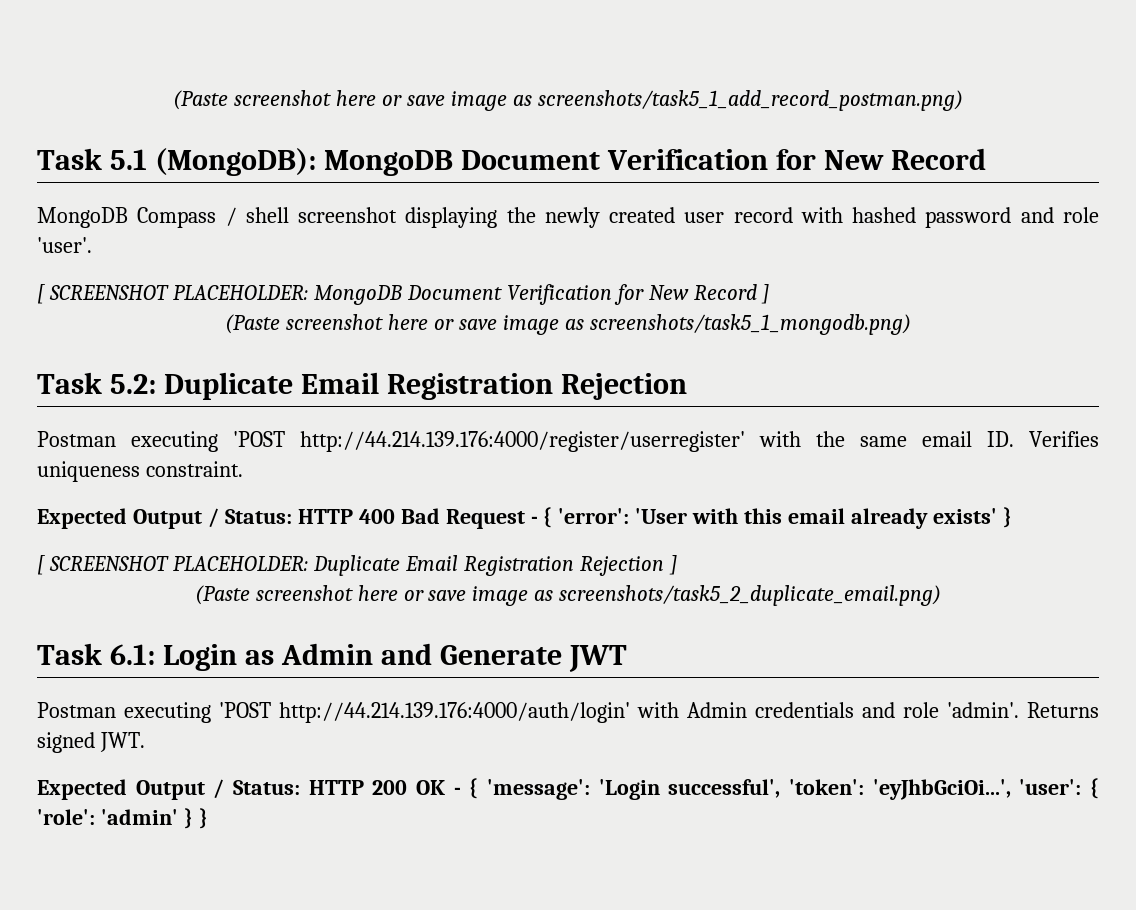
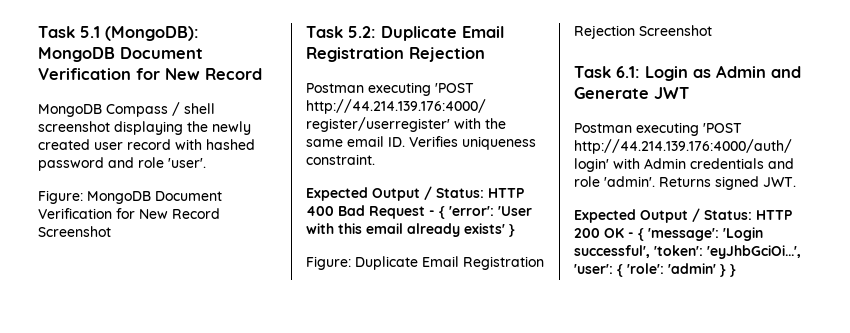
- (Paste screenshot here or save image as screenshots/task5_1_add_record_postman.png)
- [ SCREENSHOT PLACEHOLDER: MongoDB Document Verification for New Record ]
- (Paste screenshot here or save image as screenshots/task5_1_mongodb.png)
+ Figure: MongoDB Document Verification for New Record Screenshot
- [ SCREENSHOT PLACEHOLDER: Duplicate Email Registration Rejection ]
- (Paste screenshot here or save image as screenshots/task5_2_duplicate_email.png)
+ Figure: Duplicate Email Registration Rejection Screenshot

